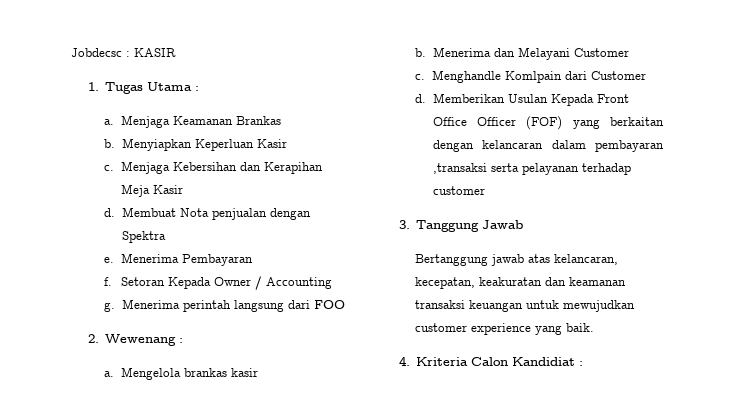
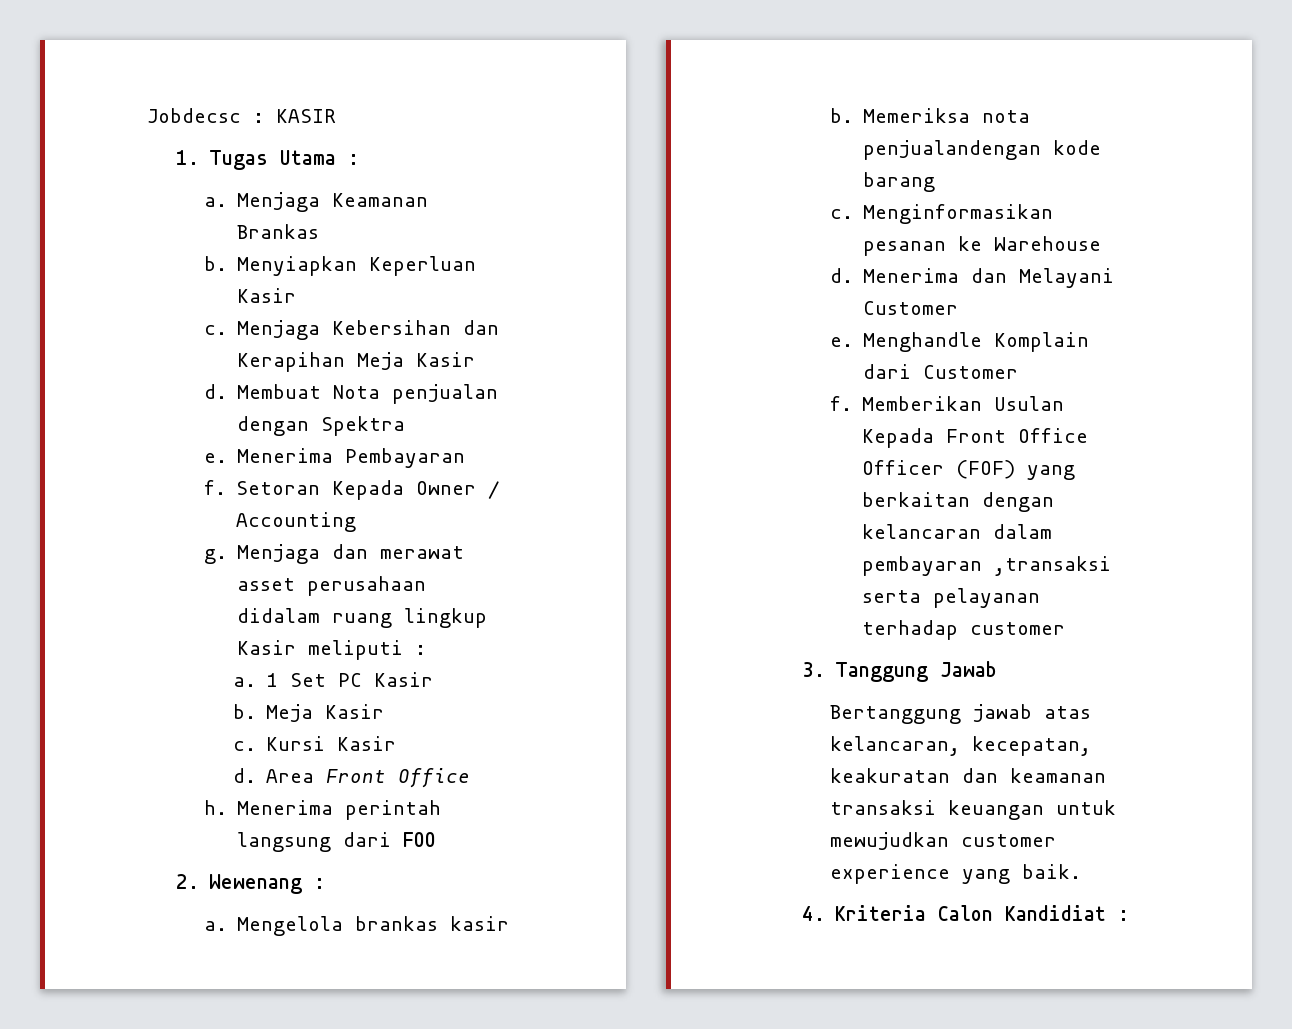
+ Menjaga dan merawat asset perusahaan didalam ruang lingkup Kasir meliputi :
+ a. 1 Set PC Kasir
+ b. Meja Kasir
+ c. Kursi Kasir
+ d. Area Front Office
+ h.
+ Memeriksa nota penjualandengan kode barang
+ c. Menginformasikan pesanan ke Warehouse
+ d.
- c. Menghandle Komlpain dari Customer
- d.
+ e. Menghandle Komplain dari Customer
+ f.

